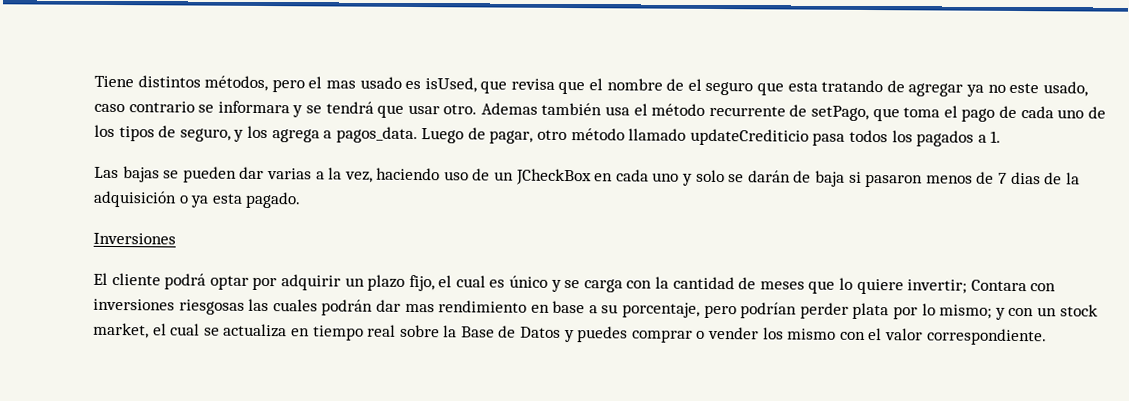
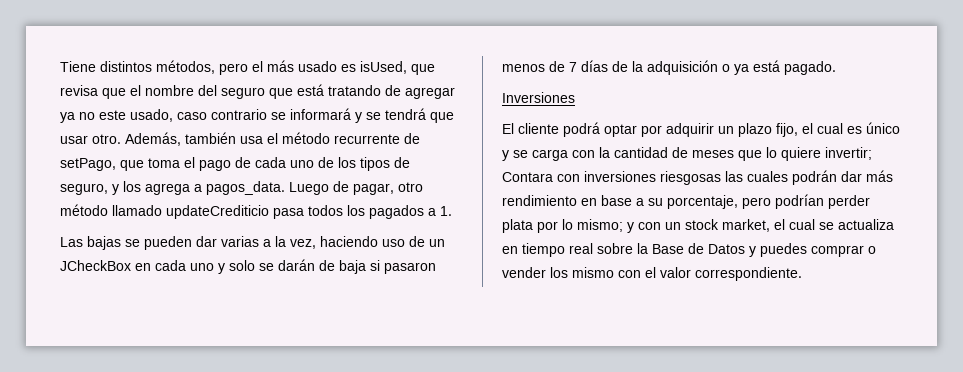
- Tiene distintos métodos, pero el mas usado es isUsed, que revisa que el nombre de el seguro que esta tratando de agregar ya no este usado, caso contrario se informara y se tendrá que usar otro.
+ Tiene distintos métodos, pero el más usado es isUsed, que revisa que el nombre del seguro que está tratando de agregar ya no este usado, caso contrario se informará y se tendrá que usar otro.
- Ademas también usa el método recurrente de setPago, que toma el pago de cada uno de los tipos de seguro, y los agrega a pagos_data.
+ Además, también usa el método recurrente de setPago, que toma el pago de cada uno de los tipos de seguro, y los agrega a pagos_data.
- Las bajas se pueden dar varias a la vez, haciendo uso de un JCheckBox en cada uno y solo se darán de baja si pasaron menos de 7 dias de la adquisición o ya esta pagado.
+ Las bajas se pueden dar varias a la vez, haciendo uso de un JCheckBox en cada uno y solo se darán de baja si pasaron menos de 7 días de la adquisición o ya está pagado.
- Contara con inversiones riesgosas las cuales podrán dar mas rendimiento en base a su porcentaje, pero podrían perder plata por lo mismo;
+ Contara con inversiones riesgosas las cuales podrán dar más rendimiento en base a su porcentaje, pero podrían perder plata por lo mismo;

